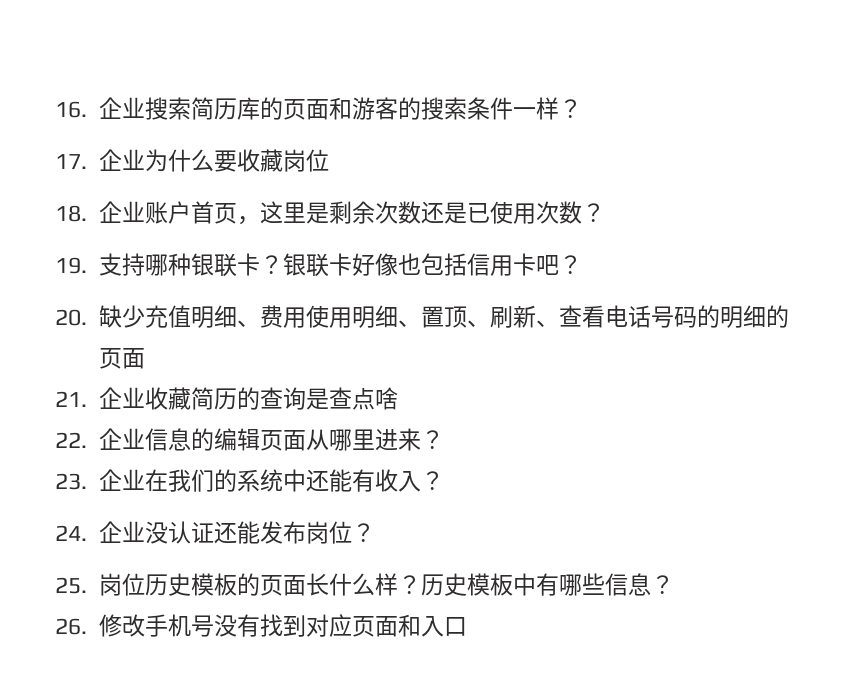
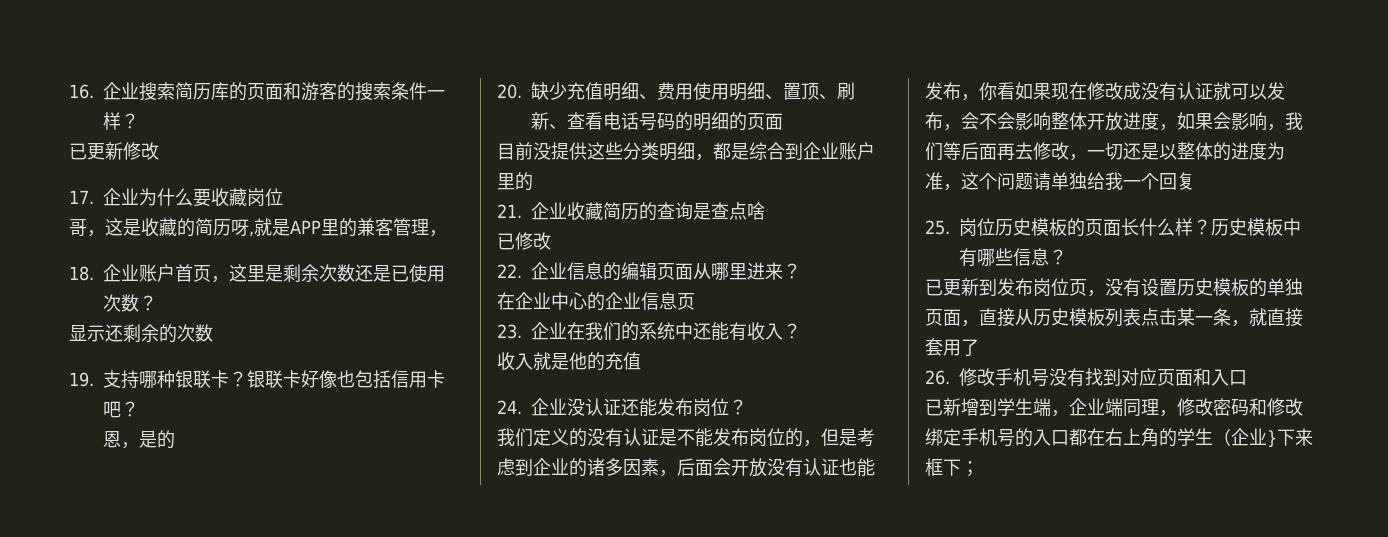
+ 已更新修改
+ 哥，这是收藏的简历呀,就是APP里的兼客管理，
+ 显示还剩余的次数
+ 恩，是的
+ 目前没提供这些分类明细，都是综合到企业账户里的
+ 已修改
+ 在企业中心的企业信息页
+ 收入就是他的充值
+ 我们定义的没有认证是不能发布岗位的，但是考虑到企业的诸多因素，后面会开放没有认证也能发布，你看如果现在修改成没有认证就可以发布，会不会影响整体开放进度，如果会影响，我们等后面再去修改，一切还是以整体的进度为准，这个问题请单独给我一个回复
+ 已更新到发布岗位页，没有设置历史模板的单独页面，直接从历史模板列表点击某一条，就直接套用了
+ 已新增到学生端，企业端同理，修改密码和修改绑定手机号的入口都在右上角的学生（企业}下来框下；

